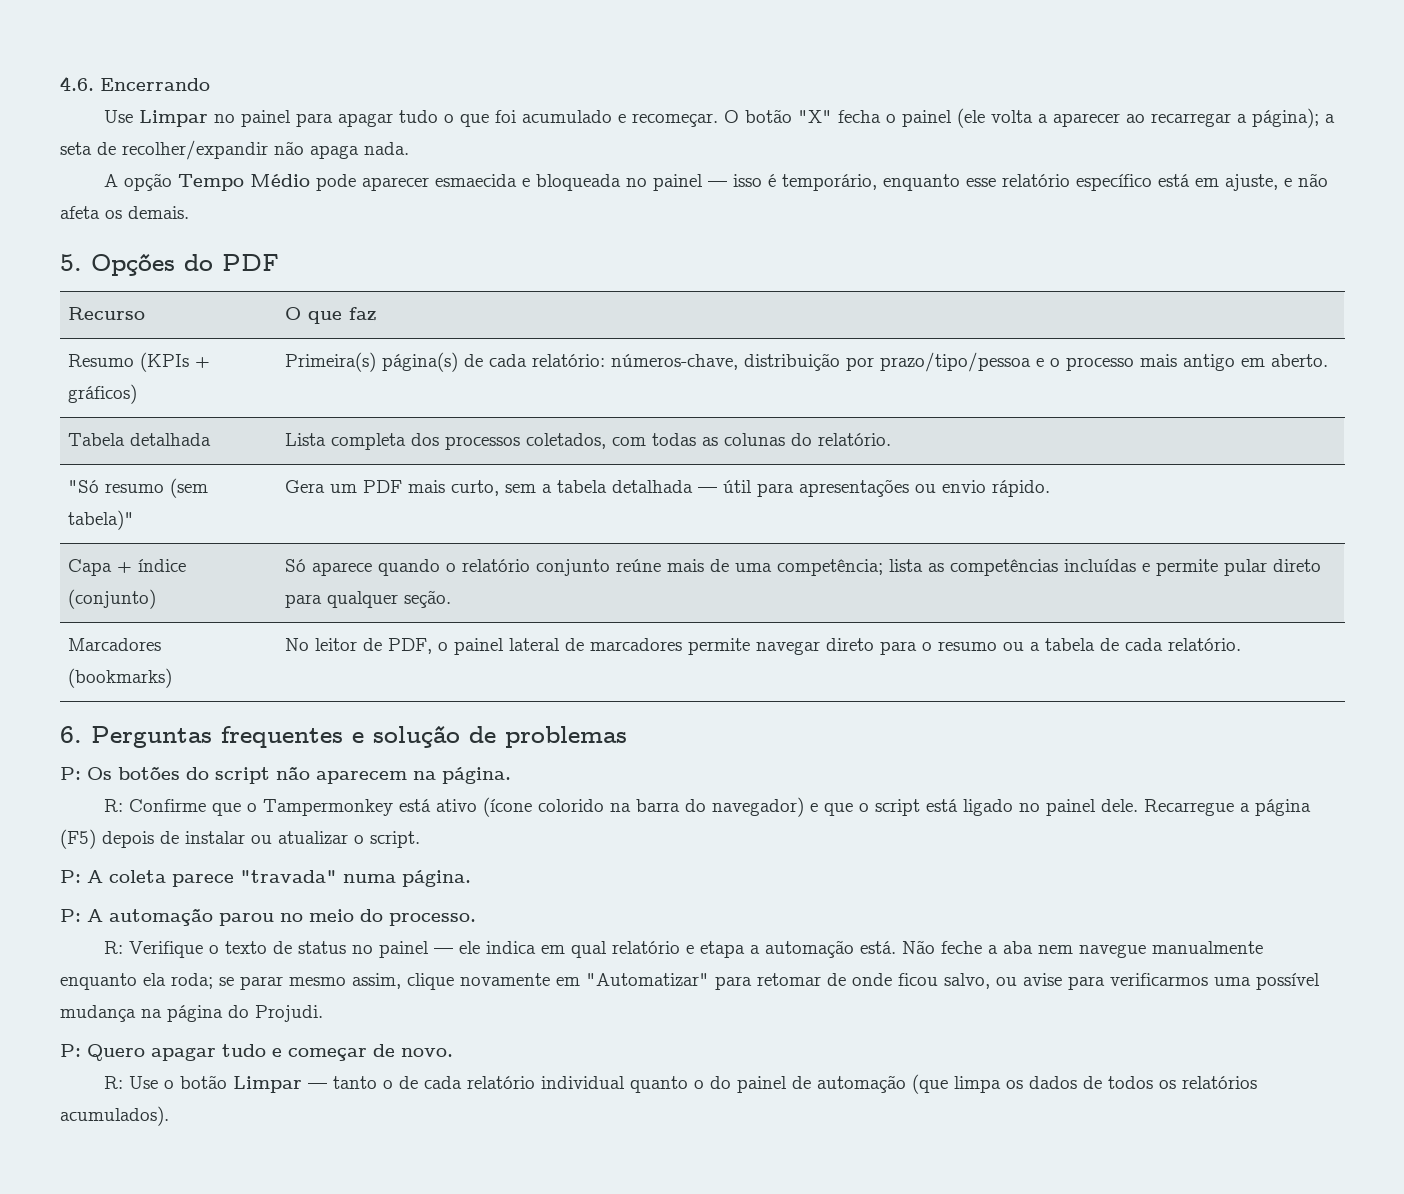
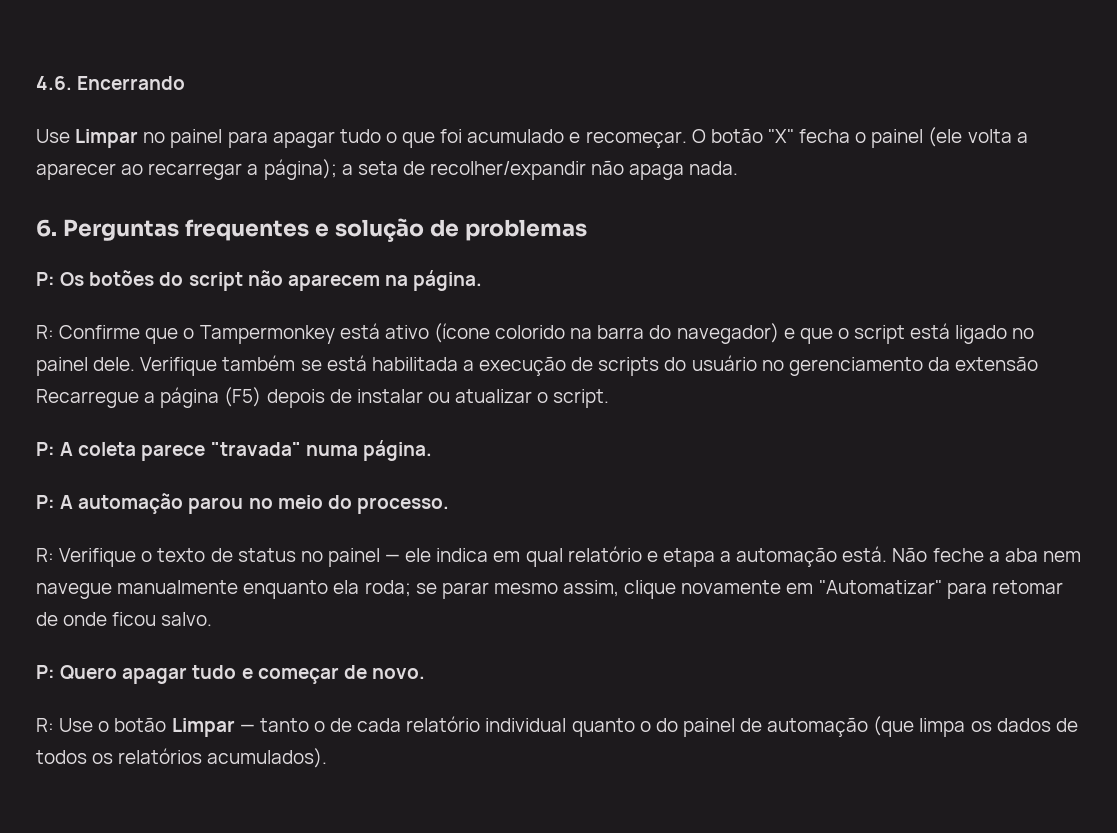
- A opção Tempo Médio pode aparecer esmaecida e bloqueada no painel — isso é temporário, enquanto esse relatório específico está em ajuste, e não afeta os demais.
- 5. Opções do PDF
- Recurso | O que faz
- Resumo (KPIs + gráficos) | Primeira(s) página(s) de cada relatório: números-chave, distribuição por prazo/tipo/pessoa e o processo mais antigo em aberto.
- Tabela detalhada | Lista completa dos processos coletados, com todas as colunas do relatório.
- "Só resumo (sem tabela)" | Gera um PDF mais curto, sem a tabela detalhada — útil para apresentações ou envio rápido.
- Capa + índice (conjunto) | Só aparece quando o relatório conjunto reúne mais de uma competência; lista as competências incluídas e permite pular direto para qualquer seção.
- Marcadores (bookmarks) | No leitor de PDF, o painel lateral de marcadores permite navegar direto para o resumo ou a tabela de cada relatório.
- Recarregue a página (F5) depois de instalar ou atualizar o script.
+ Verifique também se está habilitada a execução de scripts do usuário no gerenciamento da extensão Recarregue a página (F5) depois de instalar ou atualizar o script.
- Não feche a aba nem navegue manualmente enquanto ela roda; se parar mesmo assim, clique novamente em "Automatizar" para retomar de onde ficou salvo, ou avise para verificarmos uma possível mudança na página do Projudi.
+ Não feche a aba nem navegue manualmente enquanto ela roda; se parar mesmo assim, clique novamente em "Automatizar" para retomar de onde ficou salvo.

